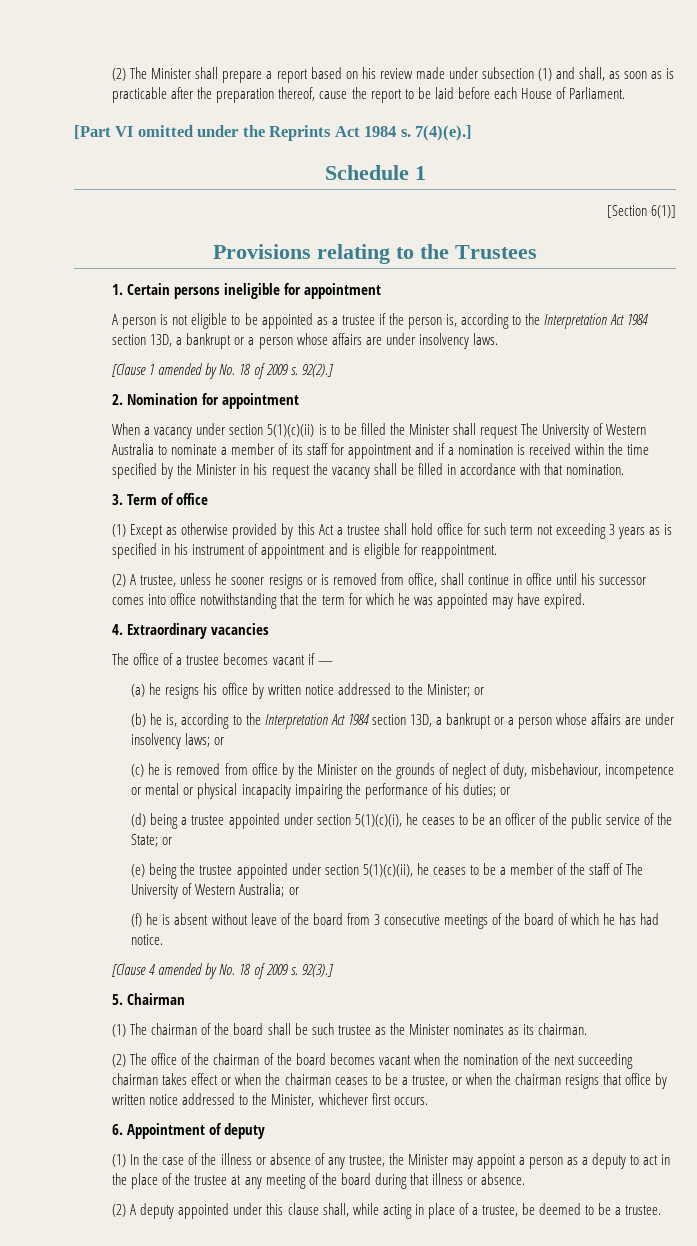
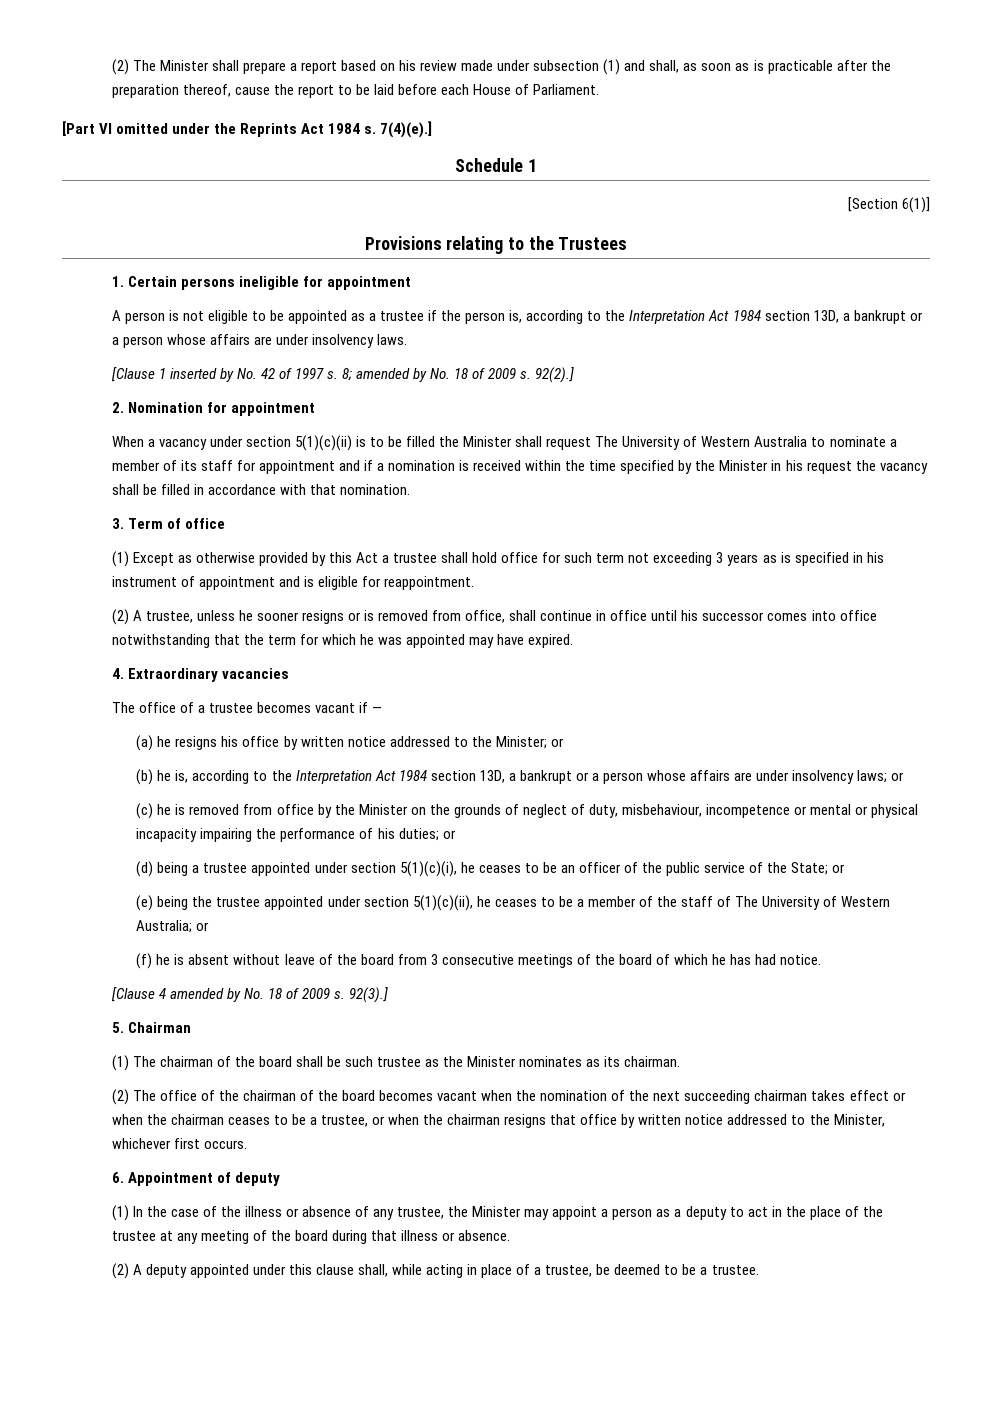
- [Clause 1 amended by No. 18 of 2009 s.
+ [Clause 1 inserted by No. 42 of 1997 s. 8; amended by No. 18 of 2009 s.

